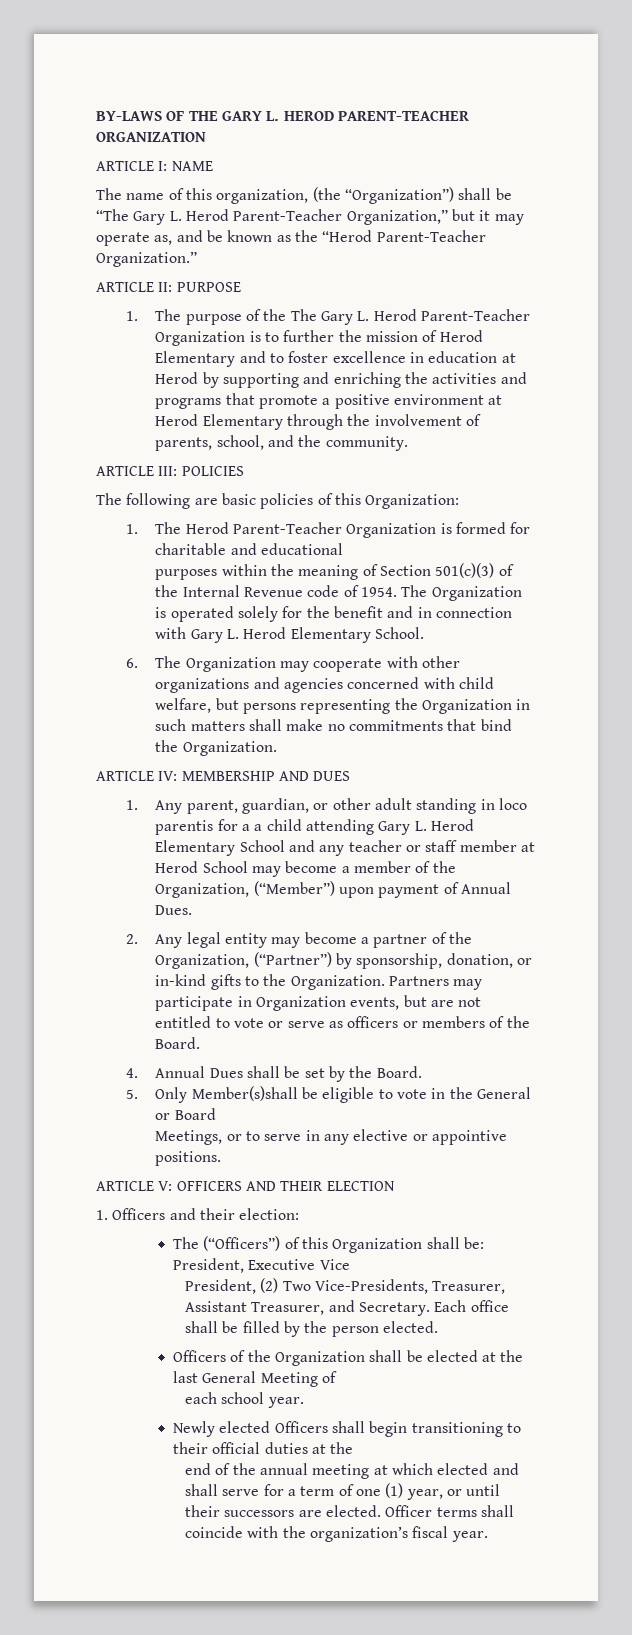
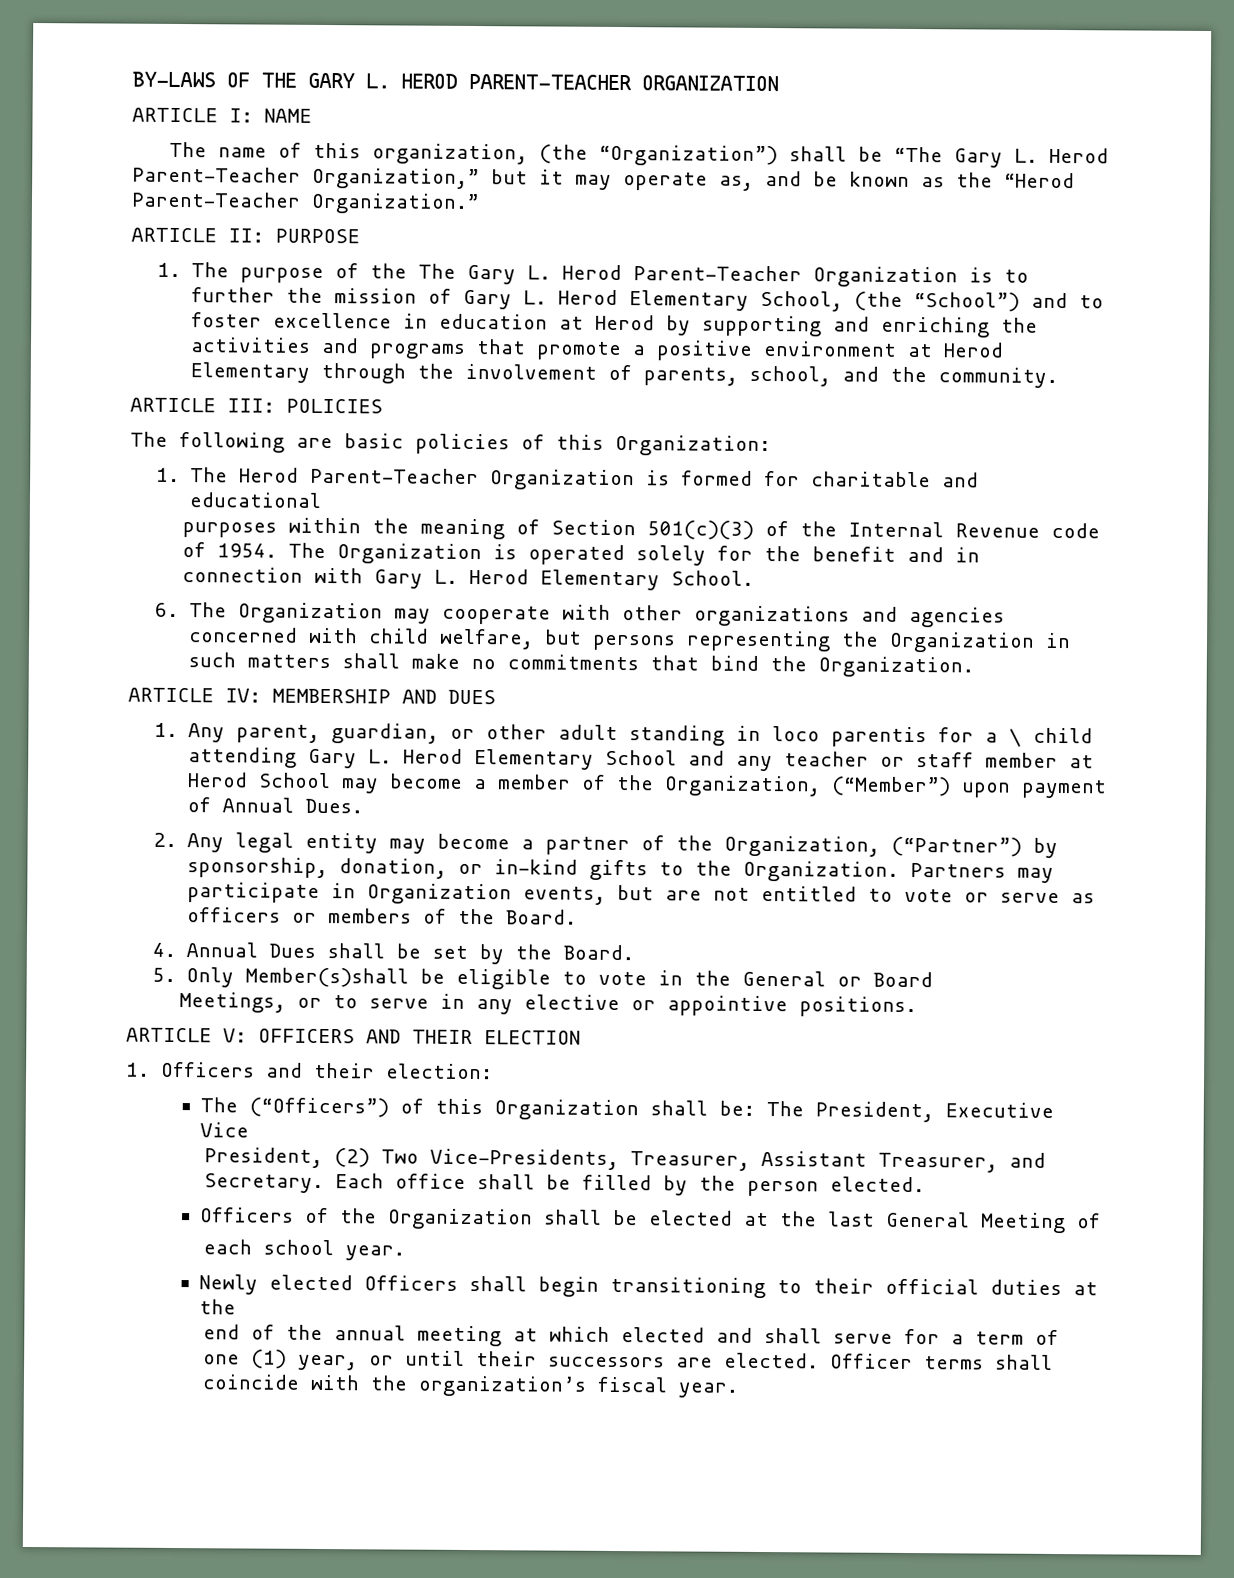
- 1. The purpose of the The Gary L. Herod Parent-Teacher Organization is to further the mission of Herod Elementary and to foster excellence in education at Herod by supporting and enriching the activities and programs that promote a positive environment at Herod Elementary through the involvement of parents, school, and the community.
+ 1. The purpose of the The Gary L. Herod Parent-Teacher Organization is to further the mission of Gary L. Herod Elementary School, (the “School”) and to foster excellence in education at Herod by supporting and enriching the activities and programs that promote a positive environment at Herod Elementary through the involvement of parents, school, and the community.
- 1. Any parent, guardian, or other adult standing in loco parentis for a a child attending Gary L. Herod Elementary School and any teacher or staff member at Herod School may become a member of the Organization, (“Member”) upon payment of Annual Dues.
+ 1. Any parent, guardian, or other adult standing in loco parentis for a \ child attending Gary L. Herod Elementary School and any teacher or staff member at Herod School may become a member of the Organization, (“Member”) upon payment of Annual Dues.
- The (“Officers”) of this Organization shall be: President, Executive Vice
+ The (“Officers”) of this Organization shall be: The President, Executive Vice

